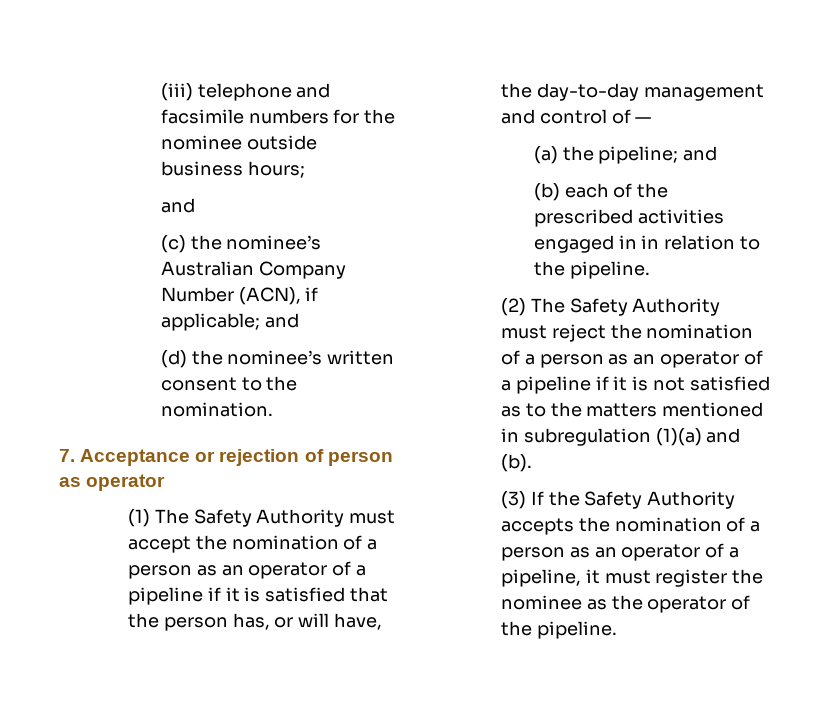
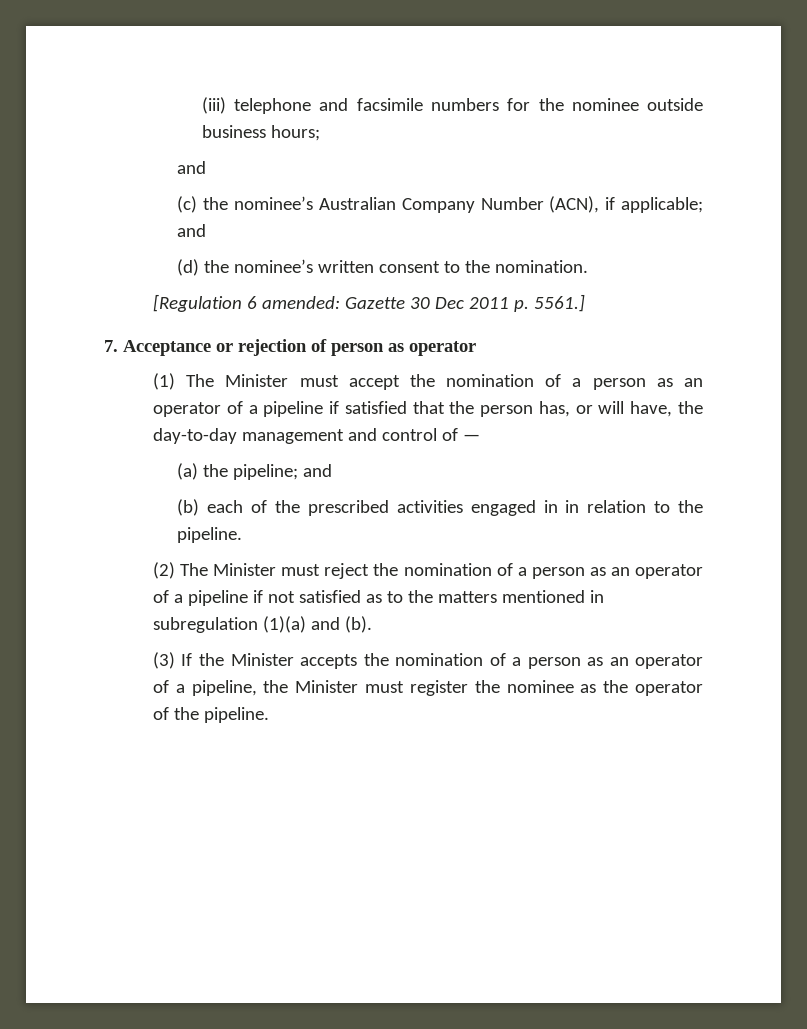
+ [Regulation 6 amended: Gazette 30 Dec 2011 p. 5561.]
- (1) The Safety Authority must accept the nomination of a person as an operator of a pipeline if it is satisfied that the person has, or will have, the day-to-day management and control of —
+ (1) The Minister must accept the nomination of a person as an operator of a pipeline if satisfied that the person has, or will have, the day-to-day management and control of —
- (2) The Safety Authority must reject the nomination of a person as an operator of a pipeline if it is not satisfied as to the matters mentioned in subregulation (1)(a) and (b).
+ (2) The Minister must reject the nomination of a person as an operator of a pipeline if not satisfied as to the matters mentioned in subregulation (1)(a) and (b).
- (3) If the Safety Authority accepts the nomination of a person as an operator of a pipeline, it must register the nominee as the operator of the pipeline.
+ (3) If the Minister accepts the nomination of a person as an operator of a pipeline, the Minister must register the nominee as the operator of the pipeline.

